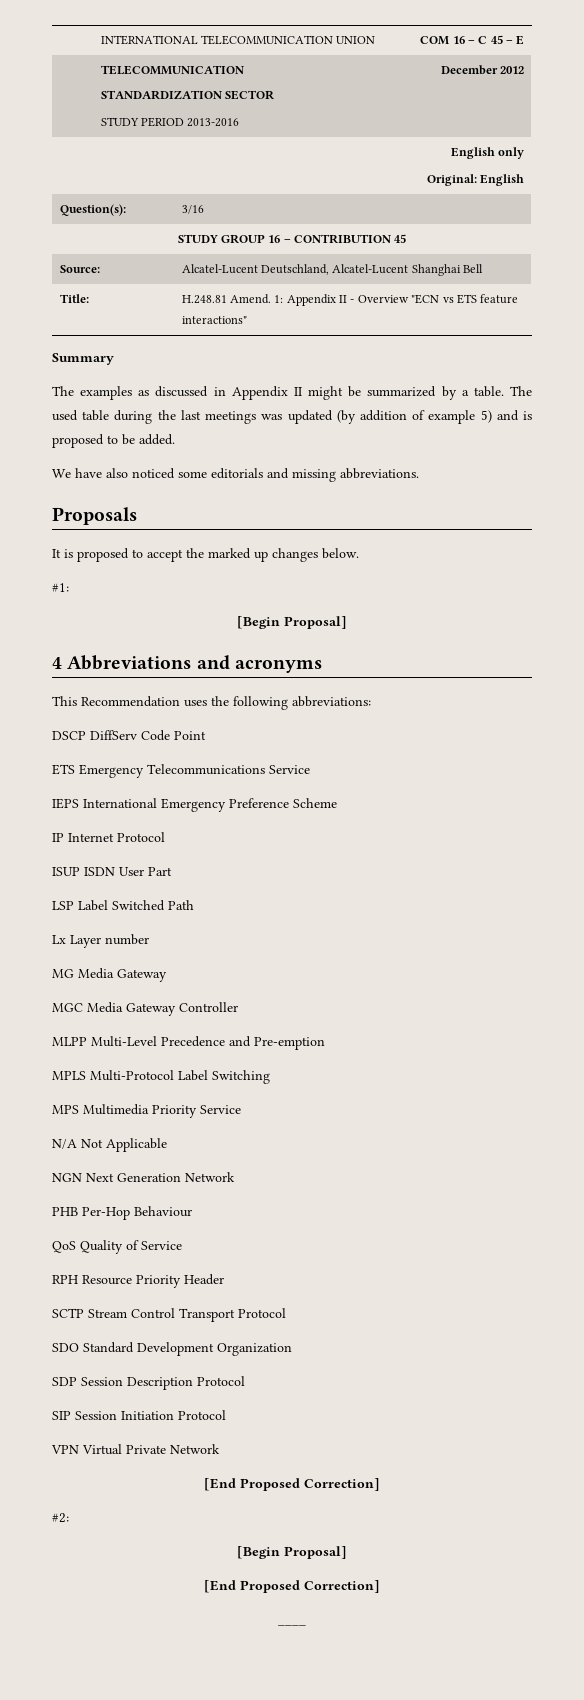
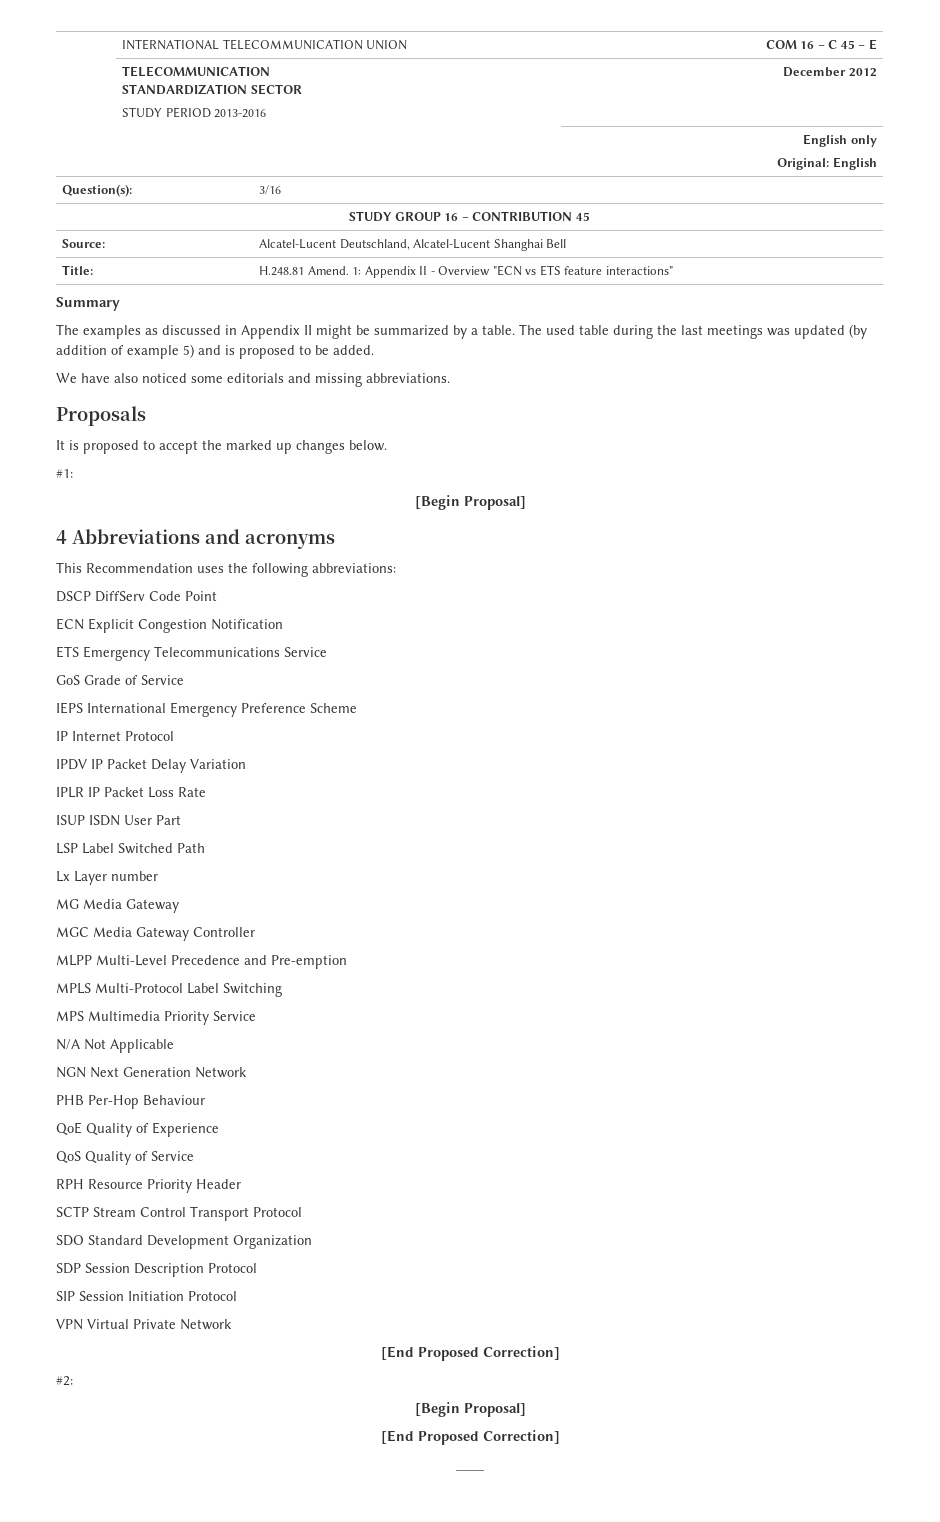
+ ECN Explicit Congestion Notification
+ GoS Grade of Service
+ IPDV IP Packet Delay Variation
+ IPLR IP Packet Loss Rate
+ QoE Quality of Experience

